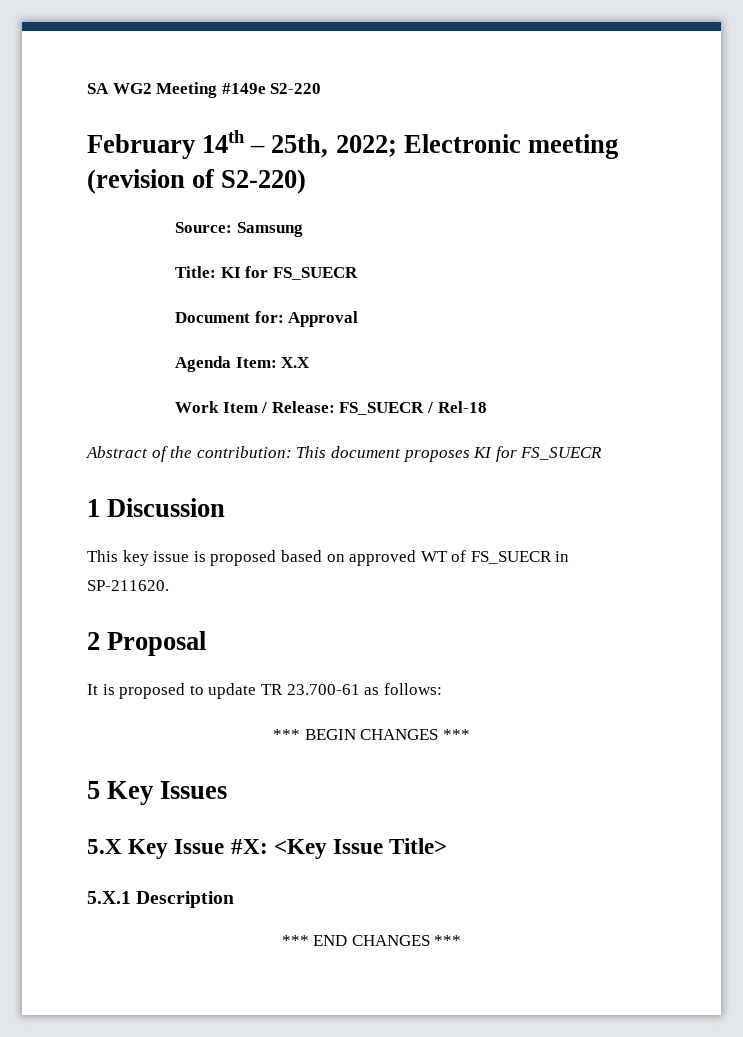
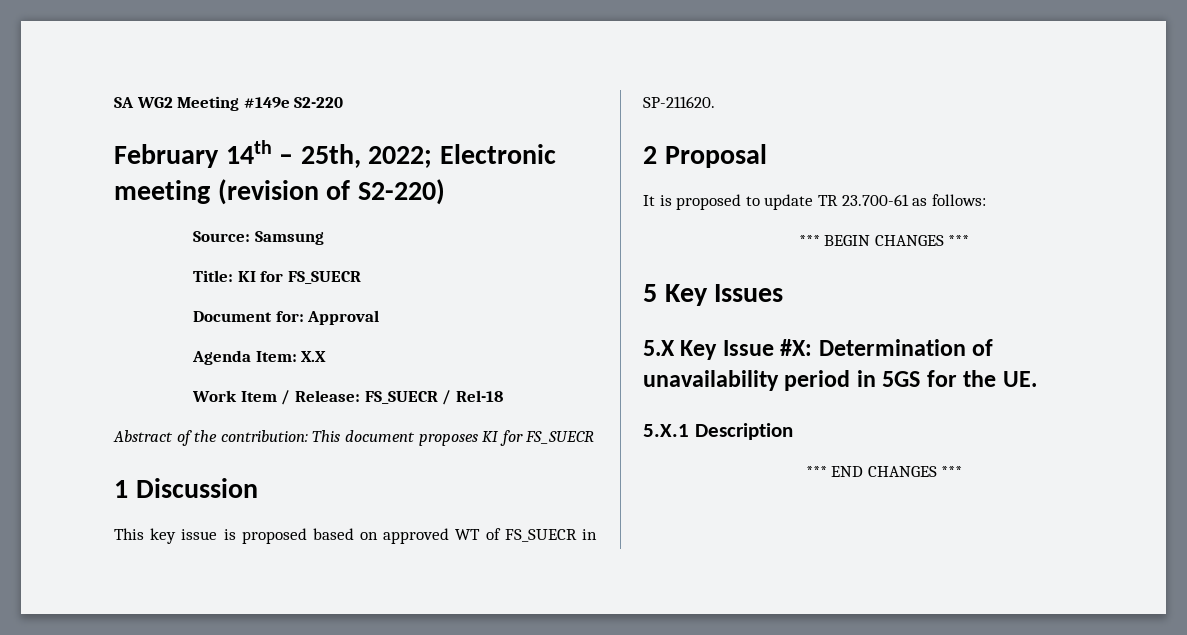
- 5.X Key Issue #X: <Key Issue Title>
+ 5.X Key Issue #X: Determination of unavailability period in 5GS for the UE.

